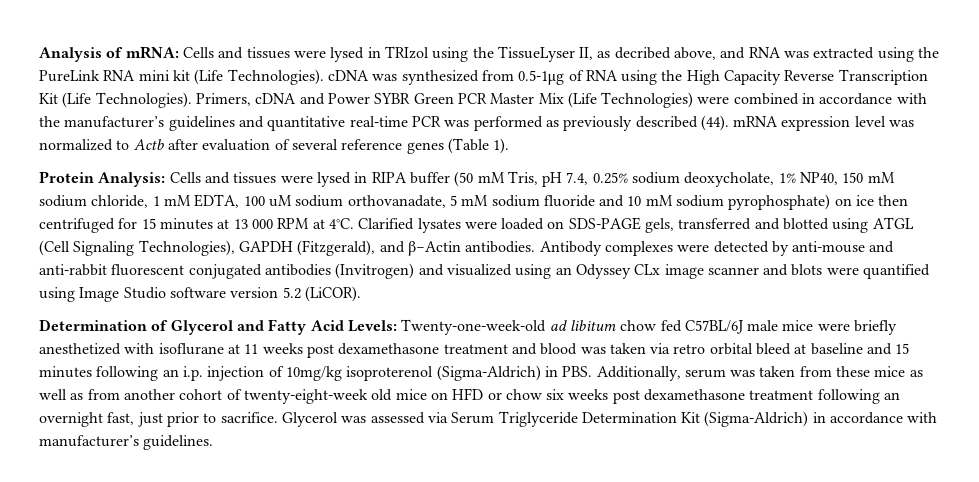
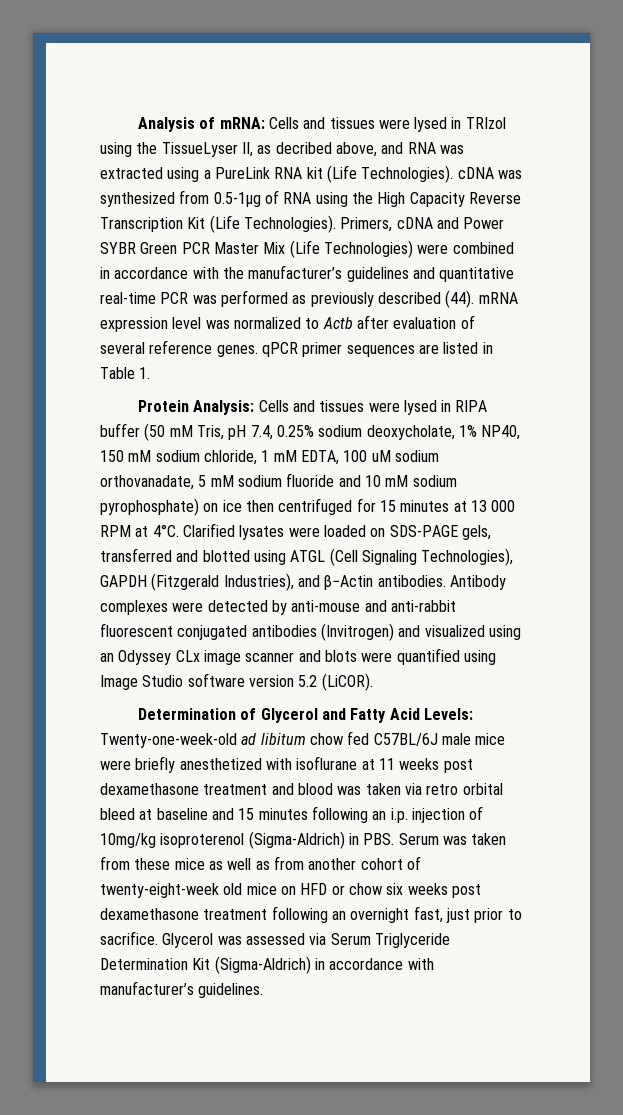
- Analysis of mRNA: Cells and tissues were lysed in TRIzol using the TissueLyser II, as decribed above, and RNA was extracted using the PureLink RNA mini kit (Life Technologies). cDNA was synthesized from 0.5-1μg of RNA using the High Capacity Reverse Transcription Kit (Life Technologies).
+ Analysis of mRNA: Cells and tissues were lysed in TRIzol using the TissueLyser II, as decribed above, and RNA was extracted using a PureLink RNA kit (Life Technologies). cDNA was synthesized from 0.5-1μg of RNA using the High Capacity Reverse Transcription Kit (Life Technologies).
- Primers, cDNA and Power SYBR Green PCR Master Mix (Life Technologies) were combined in accordance with the manufacturer’s guidelines and quantitative real-time PCR was performed as previously described (44). mRNA expression level was normalized to Actb after evaluation of several reference genes (Table 1).
+ Primers, cDNA and Power SYBR Green PCR Master Mix (Life Technologies) were combined in accordance with the manufacturer’s guidelines and quantitative real-time PCR was performed as previously described (44). mRNA expression level was normalized to Actb after evaluation of several reference genes. qPCR primer sequences are listed in Table 1.
- Clarified lysates were loaded on SDS-PAGE gels, transferred and blotted using ATGL (Cell Signaling Technologies), GAPDH (Fitzgerald), and β−Actin antibodies.
+ Clarified lysates were loaded on SDS-PAGE gels, transferred and blotted using ATGL (Cell Signaling Technologies), GAPDH (Fitzgerald Industries), and β−Actin antibodies.
- Twenty-one-week-old ad libitum chow fed C57BL/6J male mice were briefly anesthetized with isoflurane at 11 weeks post dexamethasone treatment and blood was taken via retro orbital bleed at baseline and 15 minutes following an i.p. injection of 10mg/kg isoproterenol (Sigma-Aldrich) in PBS. Additionally, serum was taken from these mice as well as from another cohort of twenty-eight-week old mice on HFD or chow six weeks post dexamethasone treatment following an overnight fast, just prior to sacrifice.
+ Twenty-one-week-old ad libitum chow fed C57BL/6J male mice were briefly anesthetized with isoflurane at 11 weeks post dexamethasone treatment and blood was taken via retro orbital bleed at baseline and 15 minutes following an i.p. injection of 10mg/kg isoproterenol (Sigma-Aldrich) in PBS. Serum was taken from these mice as well as from another cohort of twenty-eight-week old mice on HFD or chow six weeks post dexamethasone treatment following an overnight fast, just prior to sacrifice.

